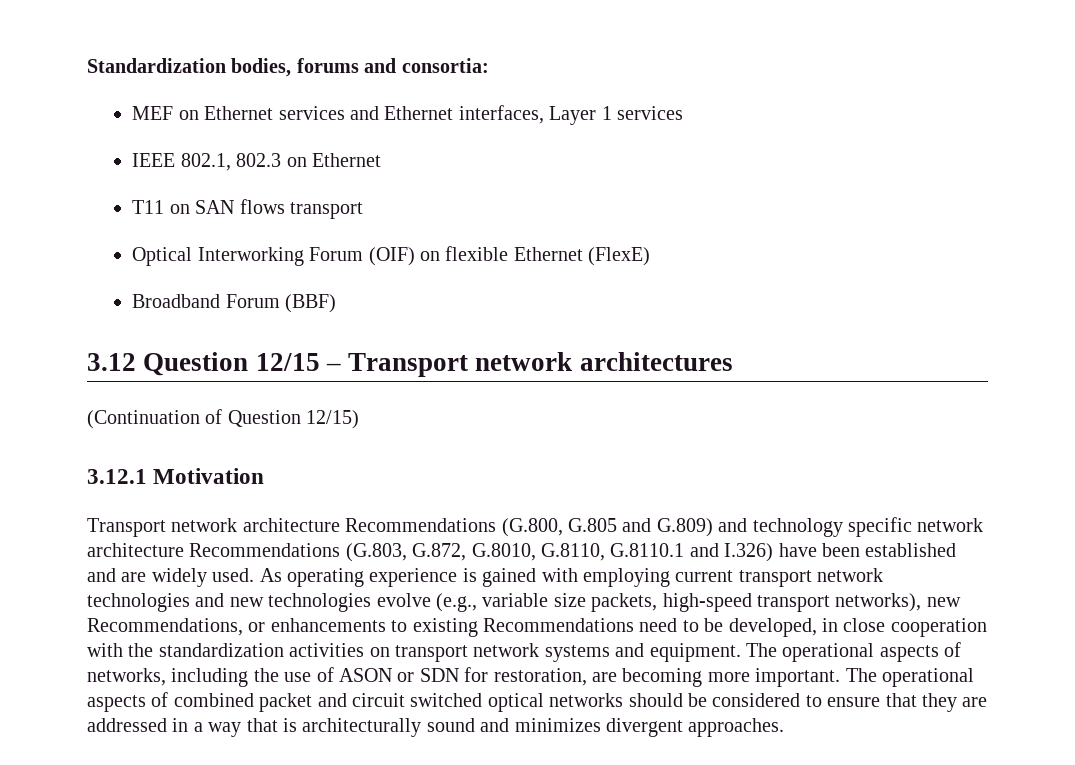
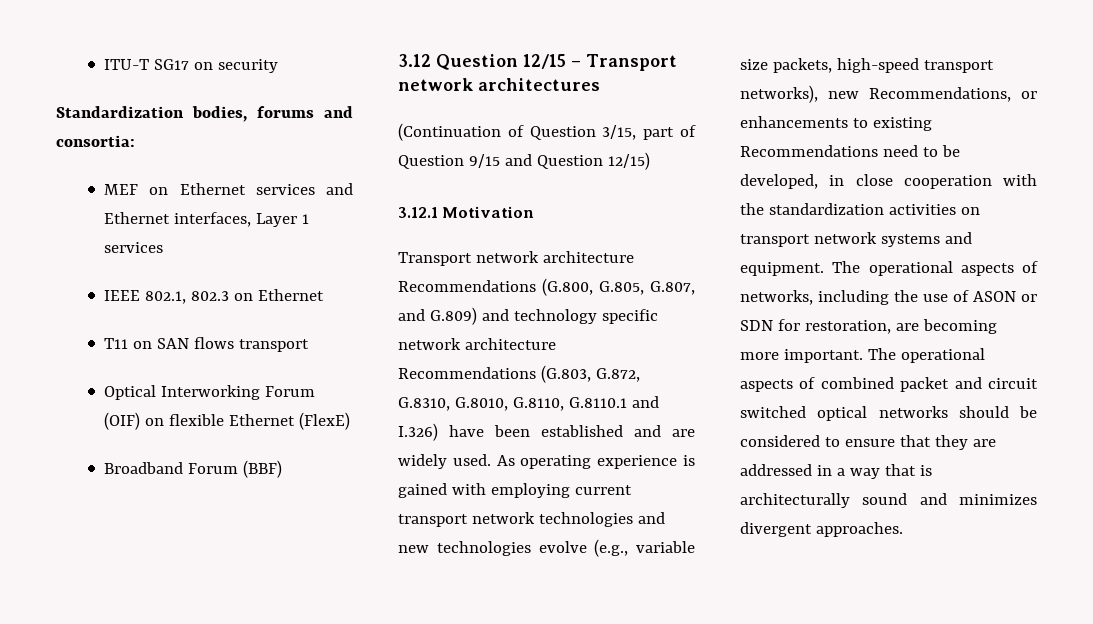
+ ITU-T SG17 on security
- (Continuation of Question 12/15)
+ (Continuation of Question 3/15, part of Question 9/15 and Question 12/15)
- Transport network architecture Recommendations (G.800, G.805 and G.809) and technology specific network architecture Recommendations (G.803, G.872, G.8010, G.8110, G.8110.1 and I.326) have been established and are widely used.
+ Transport network architecture Recommendations (G.800, G.805, G.807, and G.809) and technology specific network architecture Recommendations (G.803, G.872, G.8310, G.8010, G.8110, G.8110.1 and I.326) have been established and are widely used.

